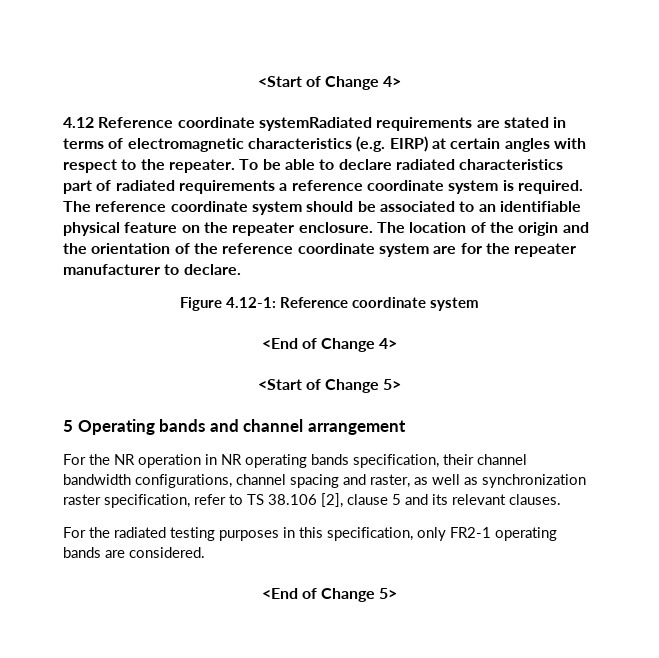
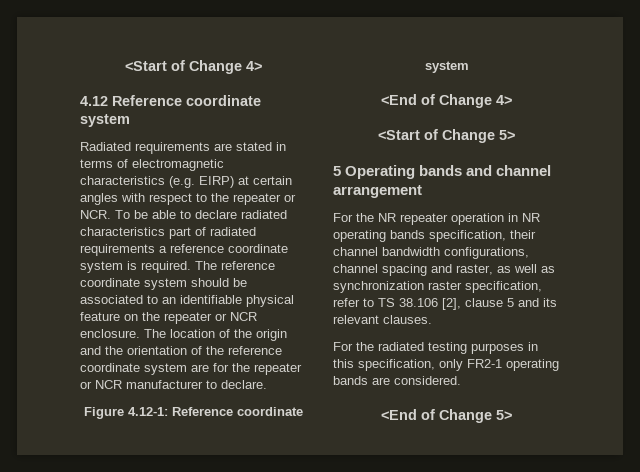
- 4.12 Reference coordinate systemRadiated requirements are stated in terms of electromagnetic characteristics (e.g. EIRP) at certain angles with respect to the repeater. To be able to declare radiated characteristics part of radiated requirements a reference coordinate system is required.
+ 4.12 Reference coordinate system
+ Radiated requirements are stated in terms of electromagnetic characteristics (e.g. EIRP) at certain angles with respect to the repeater or NCR. To be able to declare radiated characteristics part of radiated requirements a reference coordinate system is required.
- The reference coordinate system should be associated to an identifiable physical feature on the repeater enclosure.
+ The reference coordinate system should be associated to an identifiable physical feature on the repeater or NCR enclosure.
- The location of the origin and the orientation of the reference coordinate system are for the repeater manufacturer to declare.
+ The location of the origin and the orientation of the reference coordinate system are for the repeater or NCR manufacturer to declare.
- For the NR operation in NR operating bands specification, their channel bandwidth configurations, channel spacing and raster, as well as synchronization raster specification, refer to TS 38.106 [2], clause 5 and its relevant clauses.
+ For the NR repeater operation in NR operating bands specification, their channel bandwidth configurations, channel spacing and raster, as well as synchronization raster specification, refer to TS 38.106 [2], clause 5 and its relevant clauses.

